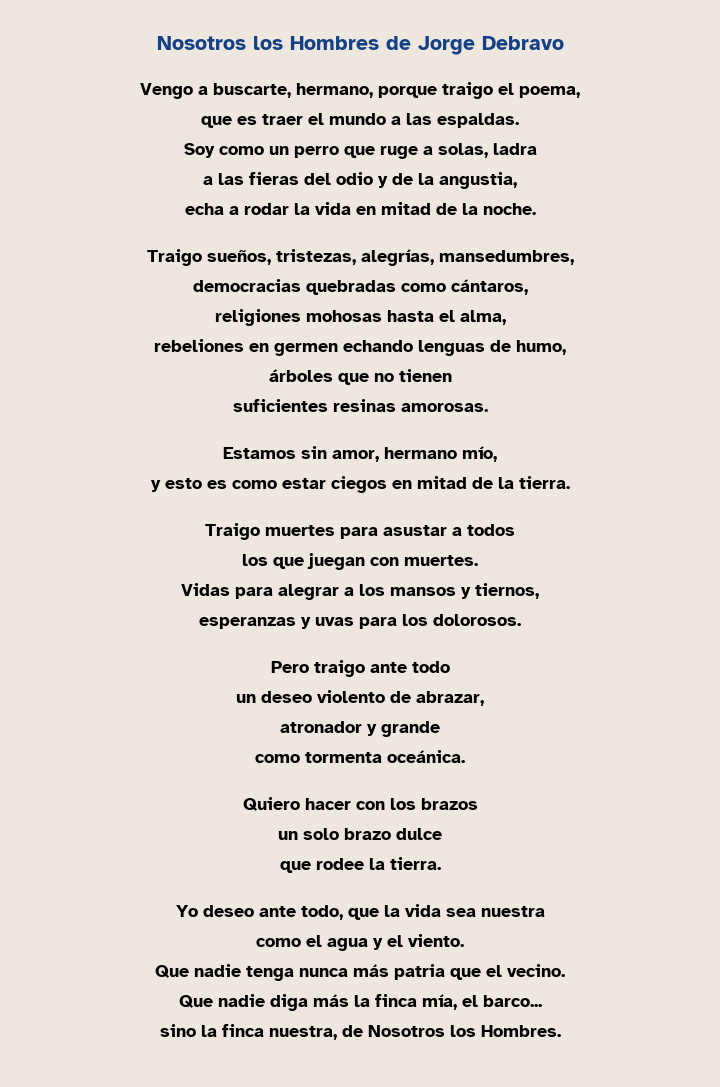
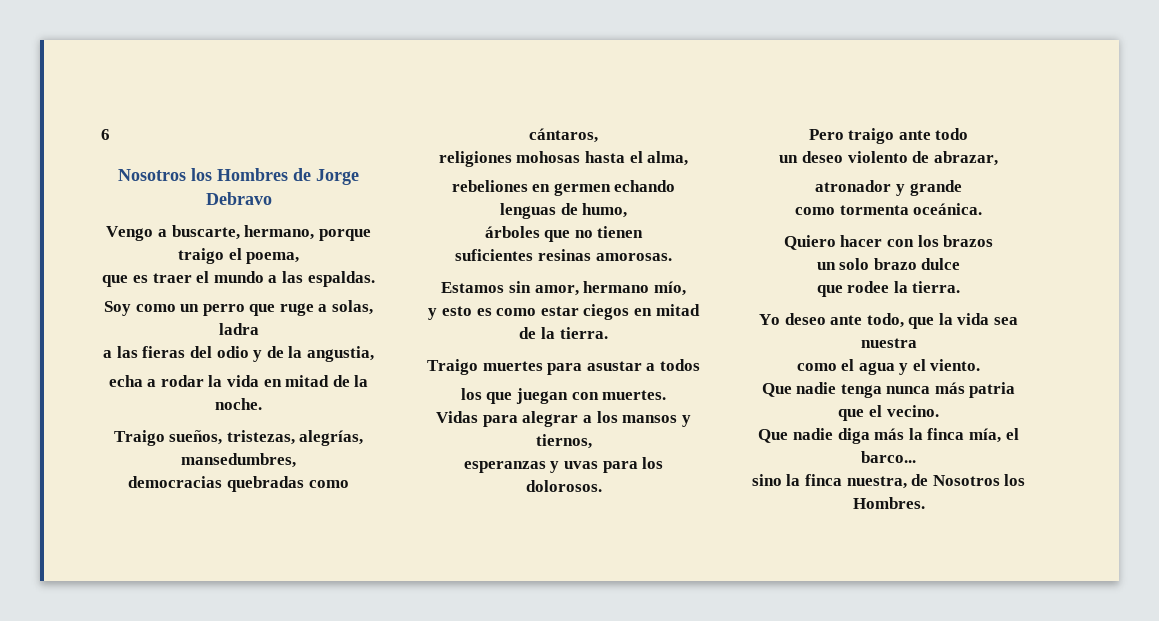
+ 6

